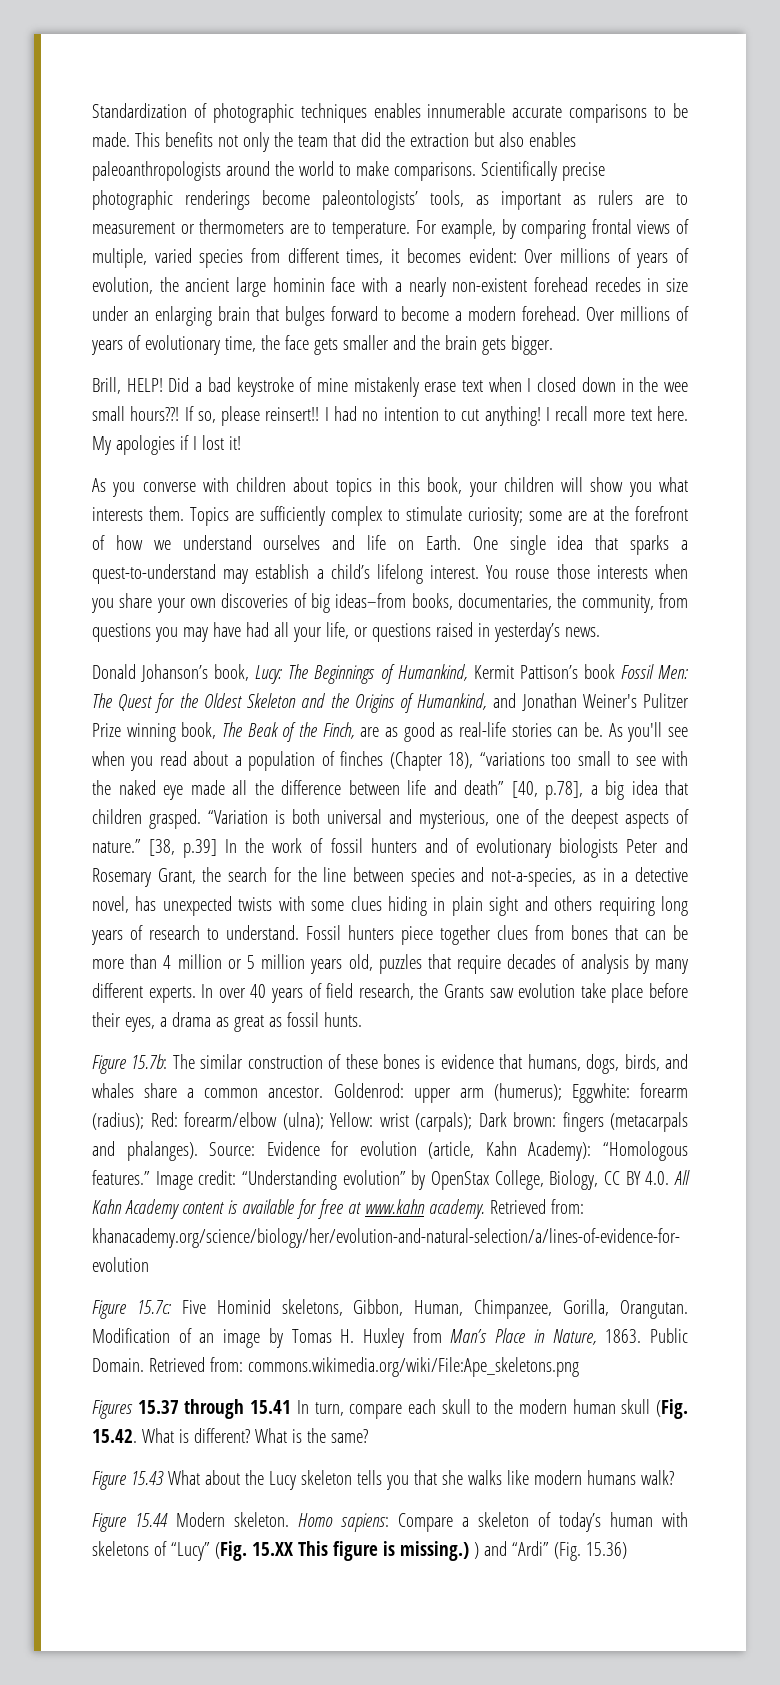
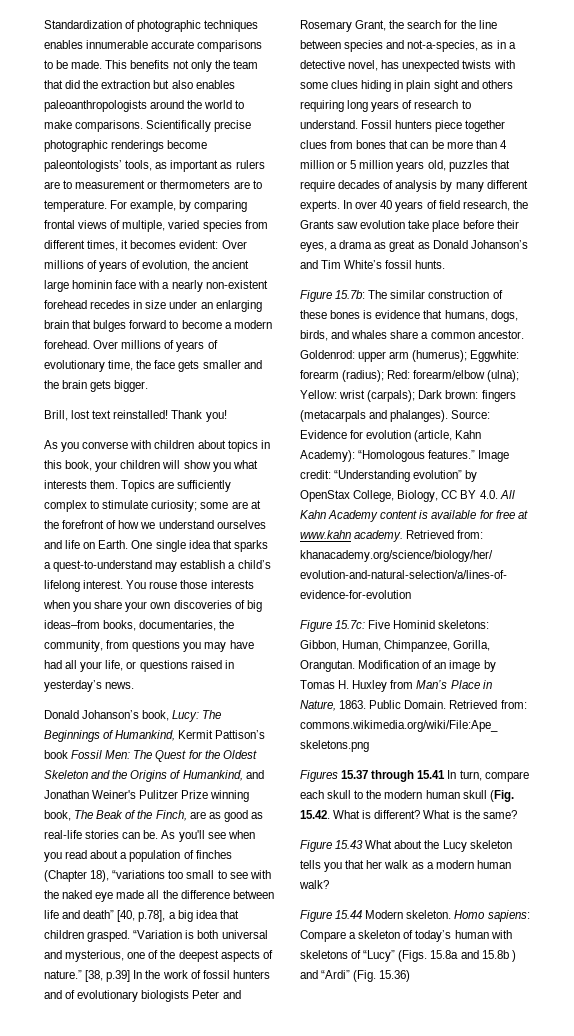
- Brill, HELP! Did a bad keystroke of mine mistakenly erase text when I closed down in the wee small hours??! If so, please reinsert!! I had no intention to cut anything! I recall more text here. My apologies if I lost it!
+ Brill, lost text reinstalled! Thank you!
- In over 40 years of field research, the Grants saw evolution take place before their eyes, a drama as great as fossil hunts.
+ In over 40 years of field research, the Grants saw evolution take place before their eyes, a drama as great as Donald Johanson’s and Tim White’s fossil hunts.
- Figure 15.7c: Five Hominid skeletons, Gibbon, Human, Chimpanzee, Gorilla, Orangutan.
+ Figure 15.7c: Five Hominid skeletons: Gibbon, Human, Chimpanzee, Gorilla, Orangutan.
- Figure 15.43 What about the Lucy skeleton tells you that she walks like modern humans walk?
+ Figure 15.43 What about the Lucy skeleton tells you that her walk as a modern human walk?
- Homo sapiens: Compare a skeleton of today’s human with skeletons of “Lucy” (Fig. 15.XX This figure is missing.) ) and “Ardi” (Fig. 15.36)
+ Homo sapiens: Compare a skeleton of today’s human with skeletons of “Lucy” (Figs. 15.8a and 15.8b ) and “Ardi” (Fig. 15.36)

